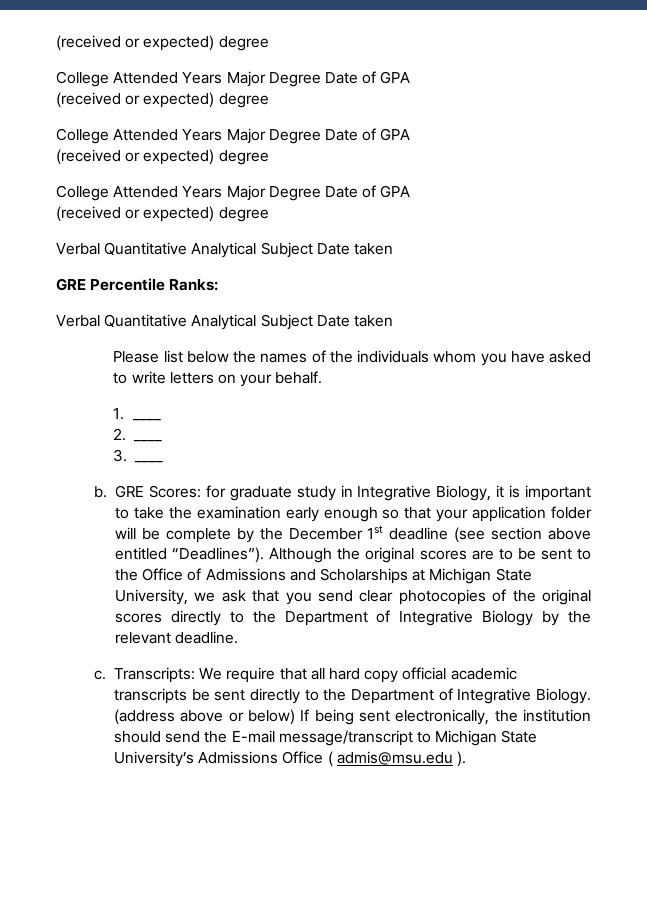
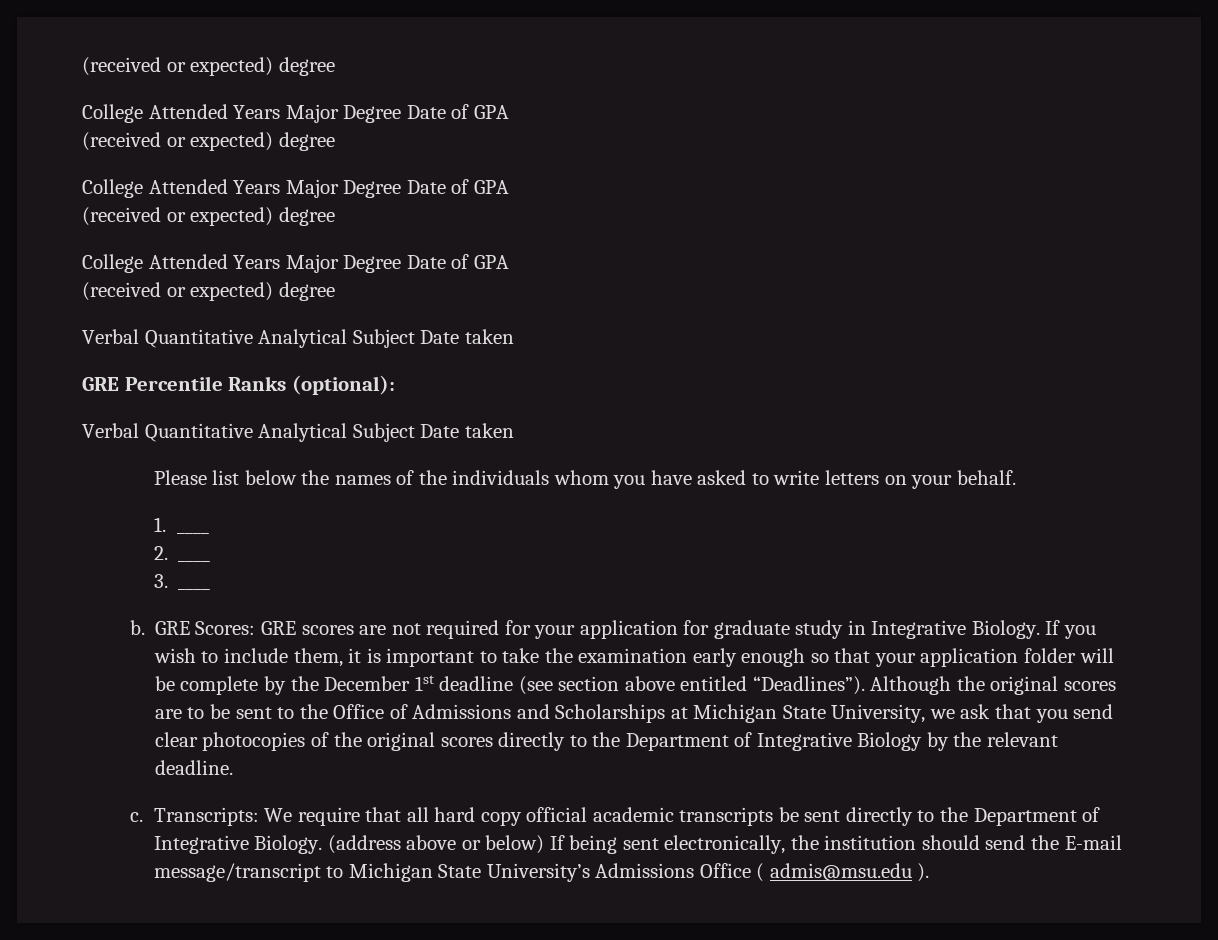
- GRE Percentile Ranks:
+ GRE Percentile Ranks (optional):
- GRE Scores: for graduate study in Integrative Biology, it is important to take the examination early enough so that your application folder will be complete by the December 1st deadline (see section above entitled “Deadlines”).
+ GRE Scores: GRE scores are not required for your application for graduate study in Integrative Biology. If you wish to include them, it is important to take the examination early enough so that your application folder will be complete by the December 1st deadline (see section above entitled “Deadlines”).

